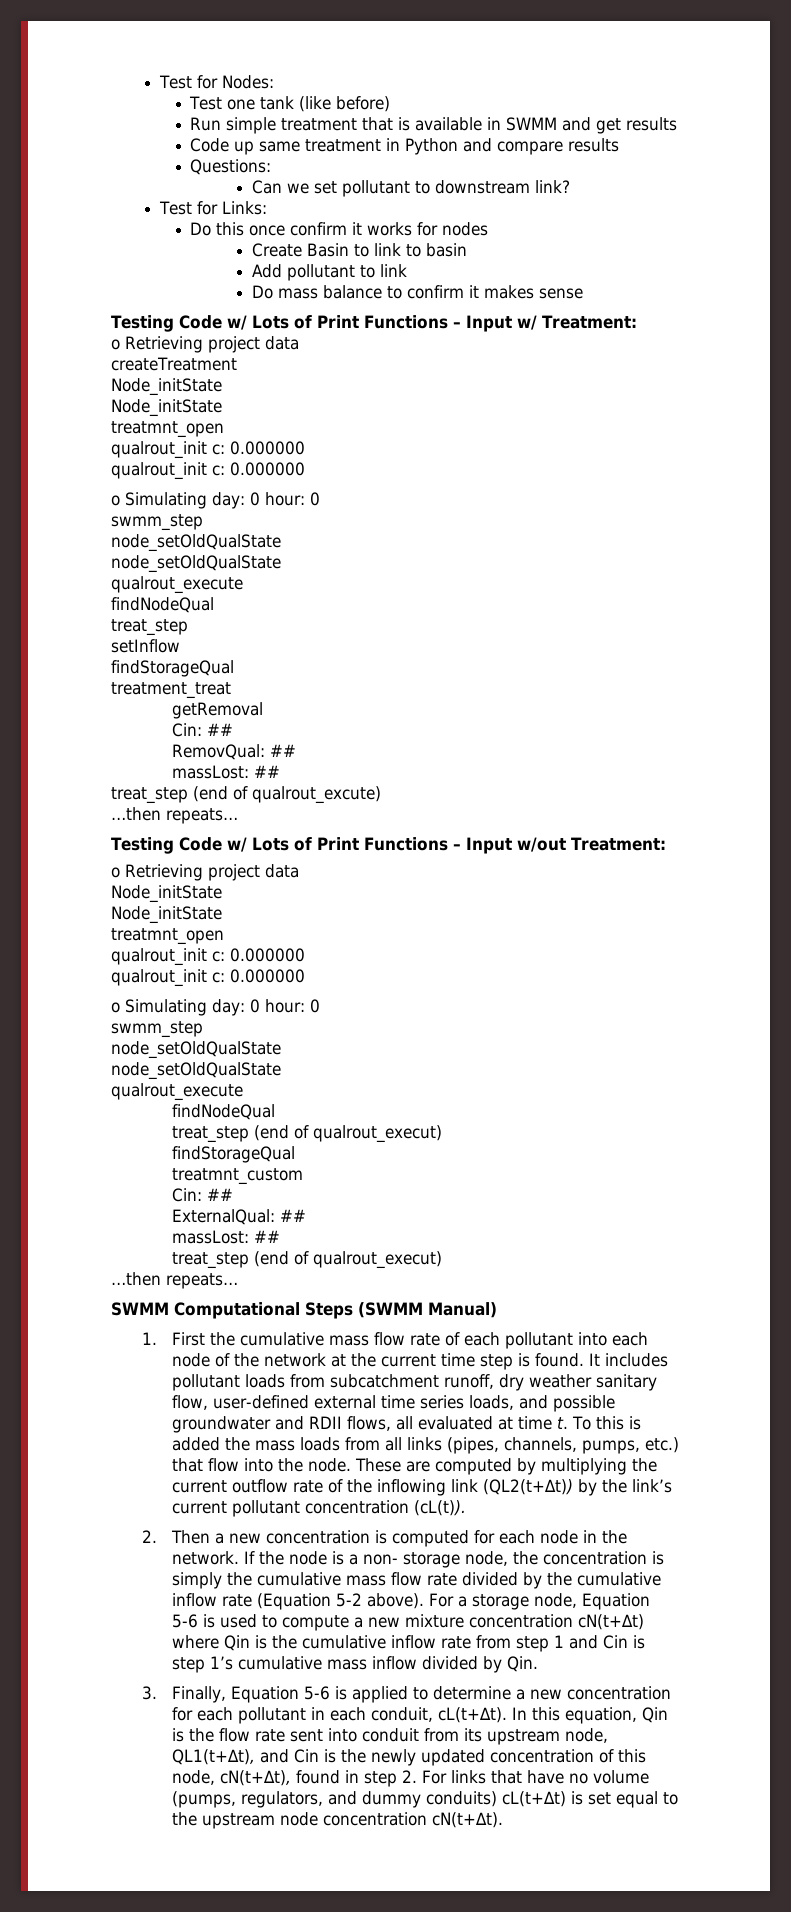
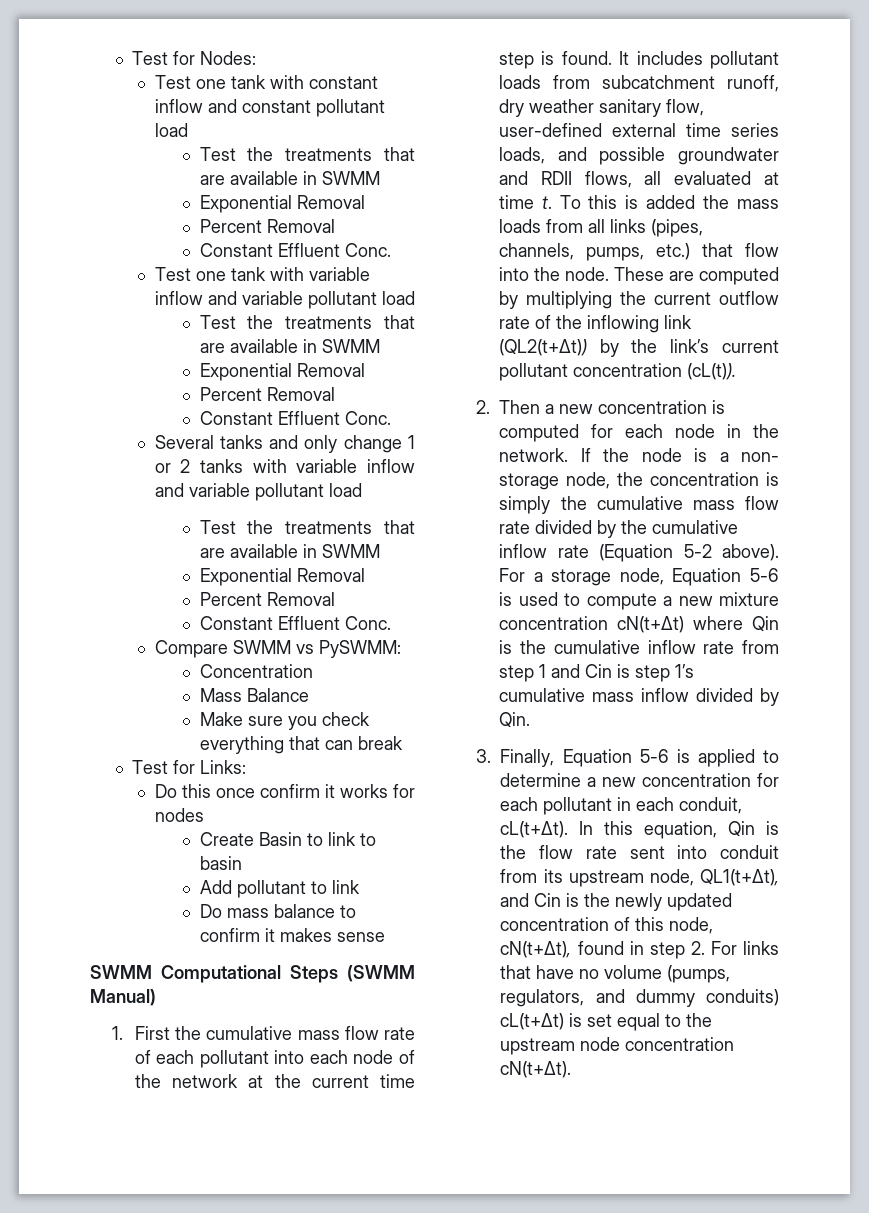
- Test one tank (like before)
- Run simple treatment that is available in SWMM and get results
- Code up same treatment in Python and compare results
- Questions:
- Can we set pollutant to downstream link?
+ Test one tank with constant inflow and constant pollutant load
+ Test the treatments that are available in SWMM
+ Exponential Removal
+ Percent Removal
+ Constant Effluent Conc.
+ Test one tank with variable inflow and variable pollutant load
+ Test the treatments that are available in SWMM
+ Exponential Removal
+ Percent Removal
+ Constant Effluent Conc.
+ Several tanks and only change 1 or 2 tanks with variable inflow and variable pollutant load
+ Test the treatments that are available in SWMM
+ Exponential Removal
+ Percent Removal
+ Constant Effluent Conc.
+ Compare SWMM vs PySWMM:
+ Concentration
+ Mass Balance
+ Make sure you check everything that can break
- Testing Code w/ Lots of Print Functions – Input w/ Treatment:
- o Retrieving project data
- createTreatment
- Node_initState
- Node_initState
- treatmnt_open
- qualrout_init c: 0.000000
- qualrout_init c: 0.000000
- o Simulating day: 0 hour: 0
- swmm_step
- node_setOldQualState
- node_setOldQualState
- qualrout_execute
- findNodeQual
- treat_step
- setInflow
- findStorageQual
- treatment_treat
- getRemoval
- Cin: ##
- RemovQual: ##
- massLost: ##
- treat_step (end of qualrout_excute)
- …then repeats…
- Testing Code w/ Lots of Print Functions – Input w/out Treatment:
- o Retrieving project data
- Node_initState
- Node_initState
- treatmnt_open
- qualrout_init c: 0.000000
- qualrout_init c: 0.000000
- o Simulating day: 0 hour: 0
- swmm_step
- node_setOldQualState
- node_setOldQualState
- qualrout_execute
- findNodeQual
- treat_step (end of qualrout_execut)
- findStorageQual
- treatmnt_custom
- Cin: ##
- ExternalQual: ##
- massLost: ##
- treat_step (end of qualrout_execut)
- …then repeats…

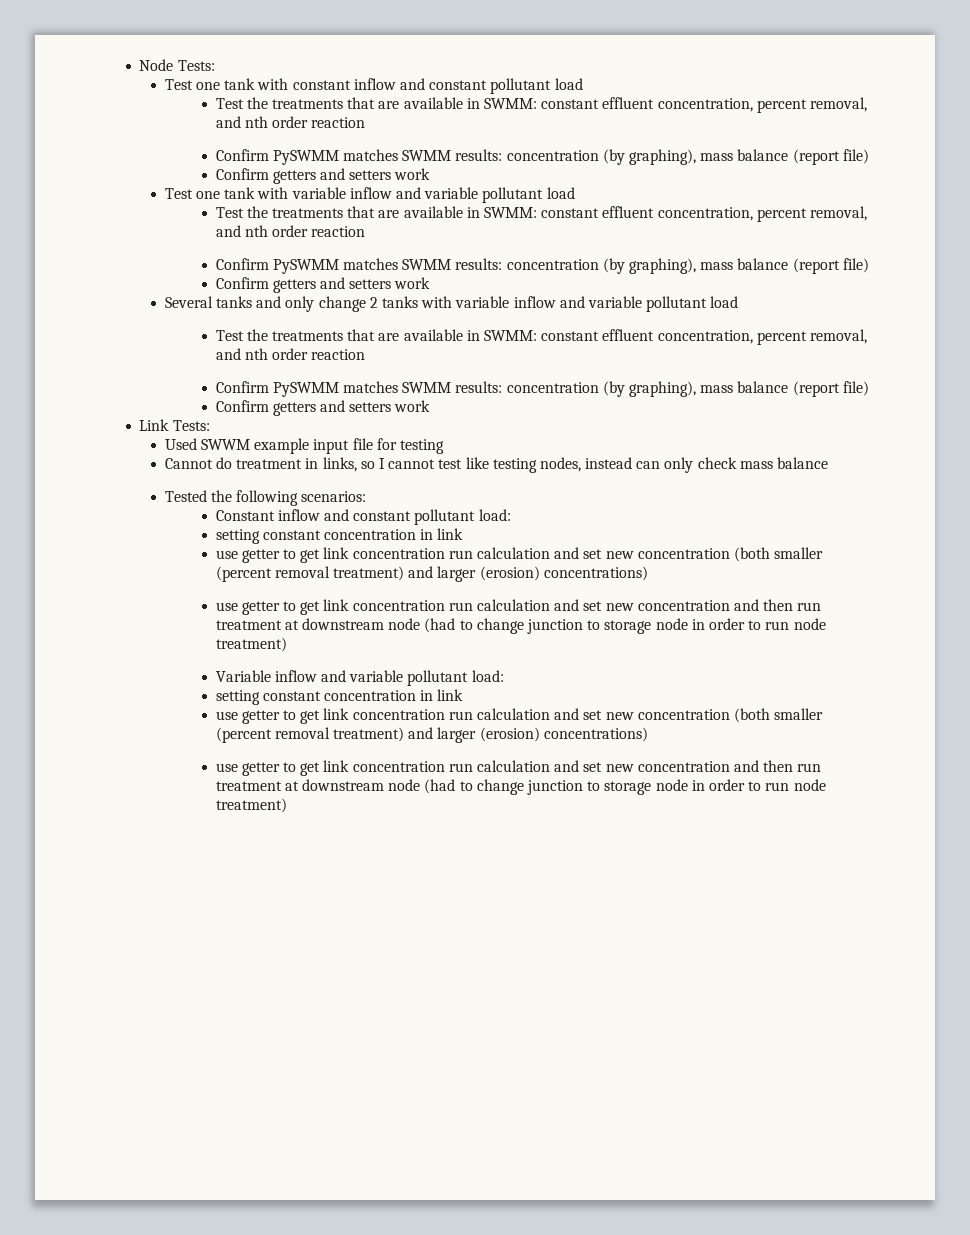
- Test for Nodes:
+ Node Tests:
  Test one tank with constant inflow and constant pollutant load
- Test the treatments that are available in SWMM
- Exponential Removal
- Percent Removal
- Constant Effluent Conc.
+ Test the treatments that are available in SWMM: constant effluent concentration, percent removal, and nth order reaction
+ Confirm PySWMM matches SWMM results: concentration (by graphing), mass balance (report file)
+ Confirm getters and setters work
  Test one tank with variable inflow and variable pollutant load
- Test the treatments that are available in SWMM
- Exponential Removal
- Percent Removal
- Constant Effluent Conc.
+ Test the treatments that are available in SWMM: constant effluent concentration, percent removal, and nth order reaction
+ Confirm PySWMM matches SWMM results: concentration (by graphing), mass balance (report file)
+ Confirm getters and setters work
- Several tanks and only change 1 or 2 tanks with variable inflow and variable pollutant load
- Test the treatments that are available in SWMM
- Exponential Removal
- Percent Removal
- Constant Effluent Conc.
- Compare SWMM vs PySWMM:
- Concentration
- Mass Balance
- Make sure you check everything that can break
- Test for Links:
- Do this once confirm it works for nodes
- Create Basin to link to basin
- Add pollutant to link
- Do mass balance to confirm it makes sense
- SWMM Computational Steps (SWMM Manual)
- 1. First the cumulative mass flow rate of each pollutant into each node of the network at the current time step is found. It includes pollutant loads from subcatchment runoff, dry weather sanitary flow, user-defined external time series loads, and possible groundwater and RDII flows, all evaluated at time t. To this is added the mass loads from all links (pipes, channels, pumps, etc.) that flow into the node. These are computed by multiplying the current outflow rate of the inflowing link (QL2(t+∆t)) by the link’s current pollutant concentration (cL(t)).
- 2. Then a new concentration is computed for each node in the network. If the node is a non- storage node, the concentration is simply the cumulative mass flow rate divided by the cumulative inflow rate (Equation 5-2 above). For a storage node, Equation 5-6 is used to compute a new mixture concentration cN(t+∆t) where Qin is the cumulative inflow rate from step 1 and Cin is step 1’s cumulative mass inflow divided by Qin.
- 3. Finally, Equation 5-6 is applied to determine a new concentration for each pollutant in each conduit, cL(t+∆t). In this equation, Qin is the flow rate sent into conduit from its upstream node, QL1(t+∆t), and Cin is the newly updated concentration of this node, cN(t+∆t), found in step 2. For links that have no volume (pumps, regulators, and dummy conduits) cL(t+∆t) is set equal to the upstream node concentration cN(t+∆t).
+ Several tanks and only change 2 tanks with variable inflow and variable pollutant load
+ Test the treatments that are available in SWMM: constant effluent concentration, percent removal, and nth order reaction
+ Confirm PySWMM matches SWMM results: concentration (by graphing), mass balance (report file)
+ Confirm getters and setters work
+ Link Tests:
+ Used SWWM example input file for testing
+ Cannot do treatment in links, so I cannot test like testing nodes, instead can only check mass balance
+ Tested the following scenarios:
+ Constant inflow and constant pollutant load:
+ setting constant concentration in link
+ use getter to get link concentration run calculation and set new concentration (both smaller (percent removal treatment) and larger (erosion) concentrations)
+ use getter to get link concentration run calculation and set new concentration and then run treatment at downstream node (had to change junction to storage node in order to run node treatment)
+ Variable inflow and variable pollutant load:
+ setting constant concentration in link
+ use getter to get link concentration run calculation and set new concentration (both smaller (percent removal treatment) and larger (erosion) concentrations)
+ use getter to get link concentration run calculation and set new concentration and then run treatment at downstream node (had to change junction to storage node in order to run node treatment)

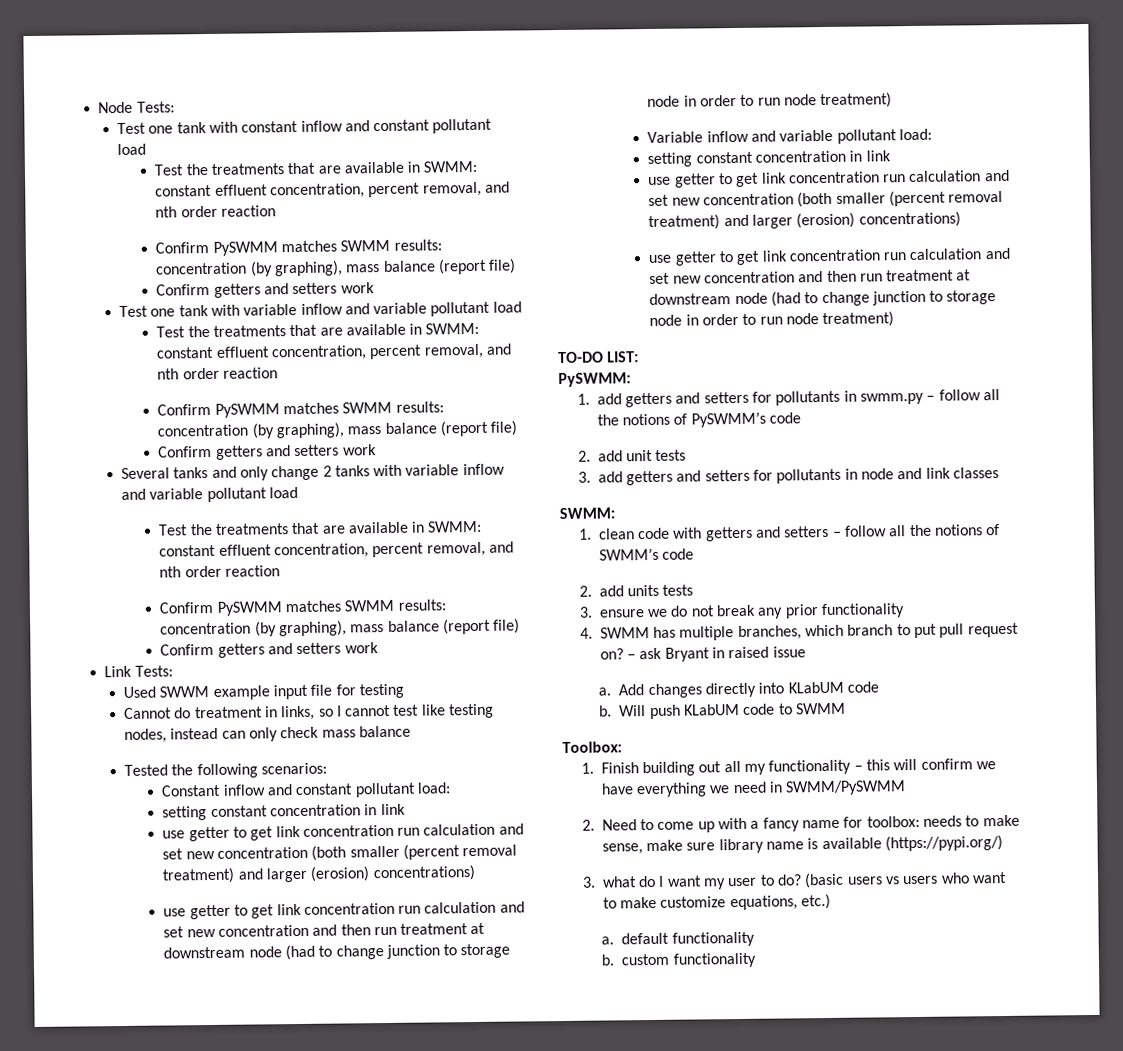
+ TO-DO LIST:
+ PySWMM:
+ 1. add getters and setters for pollutants in swmm.py – follow all the notions of PySWMM’s code
+ 2. add unit tests
+ 3. add getters and setters for pollutants in node and link classes
+ SWMM:
+ 1. clean code with getters and setters – follow all the notions of SWMM’s code
+ 2. add units tests
+ 3. ensure we do not break any prior functionality
+ 4. SWMM has multiple branches, which branch to put pull request on? – ask Bryant in raised issue
+ a. Add changes directly into KLabUM code
+ b. Will push KLabUM code to SWMM
+ Toolbox:
+ 1. Finish building out all my functionality – this will confirm we have everything we need in SWMM/PySWMM
+ 2. Need to come up with a fancy name for toolbox: needs to make sense, make sure library name is available (https://pypi.org/)
+ 3. what do I want my user to do? (basic users vs users who want to make customize equations, etc.)
+ a. default functionality
+ b. custom functionality

